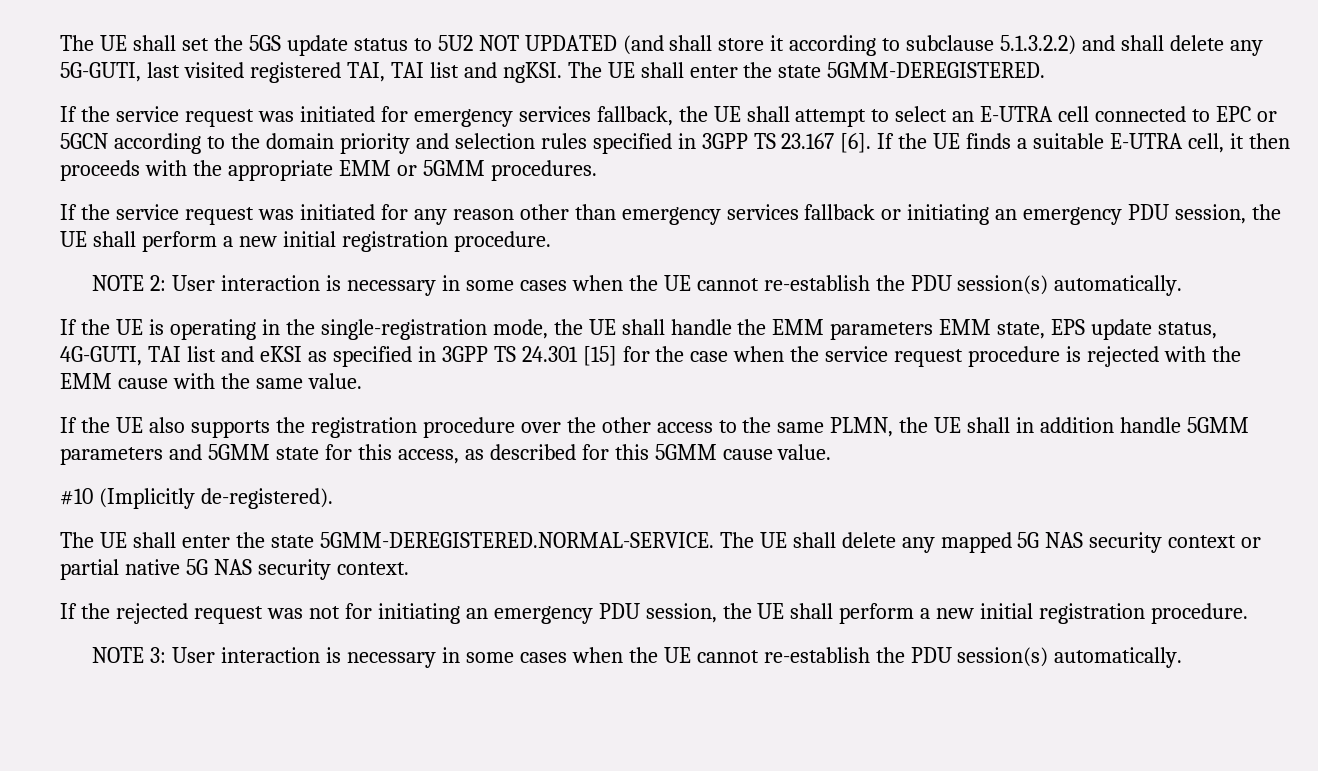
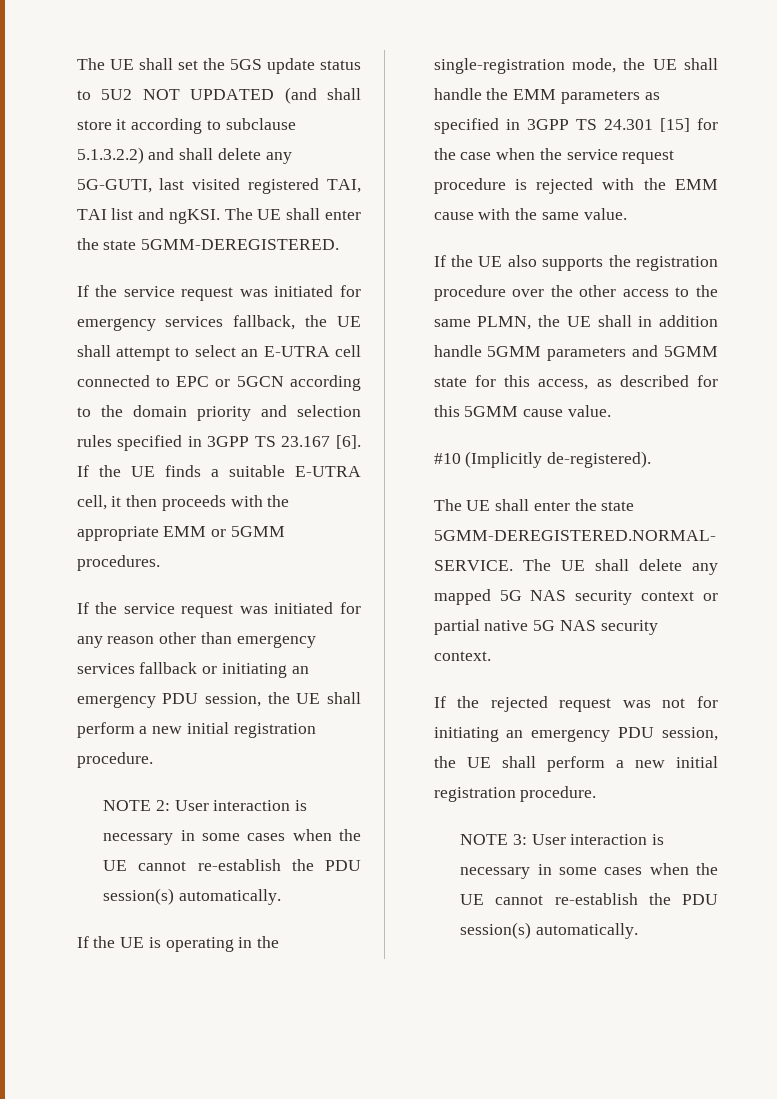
- If the UE is operating in the single-registration mode, the UE shall handle the EMM parameters EMM state, EPS update status, 4G-GUTI, TAI list and eKSI as specified in 3GPP TS 24.301 [15] for the case when the service request procedure is rejected with the EMM cause with the same value.
+ If the UE is operating in the single-registration mode, the UE shall handle the EMM parameters as specified in 3GPP TS 24.301 [15] for the case when the service request procedure is rejected with the EMM cause with the same value.

